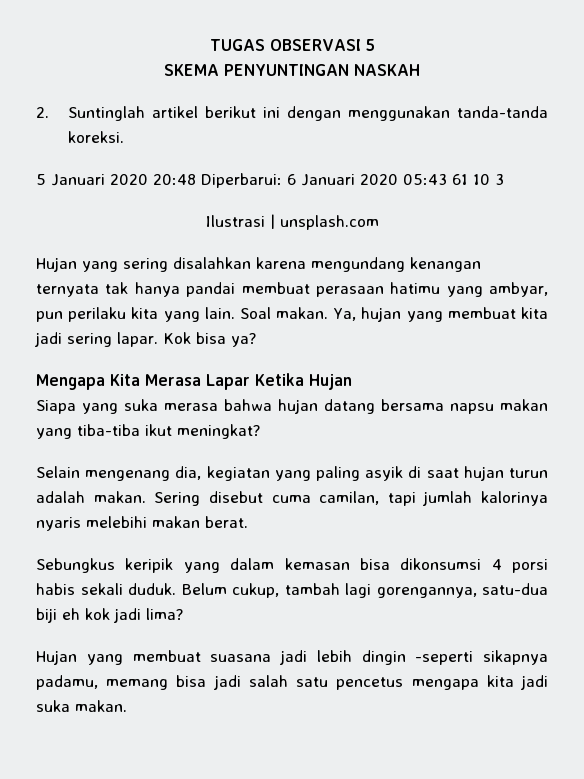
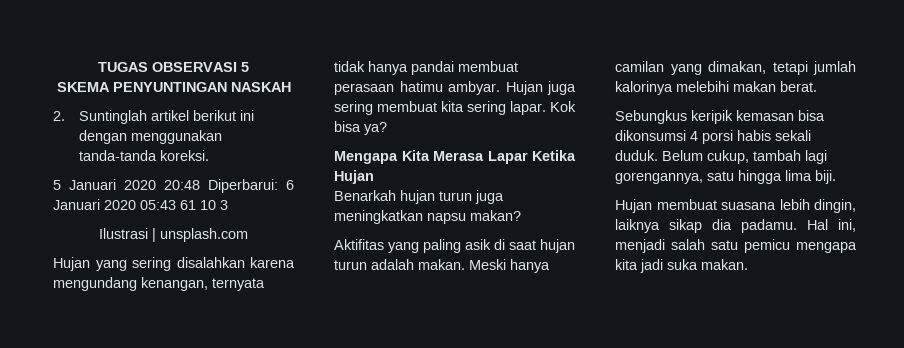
- Hujan yang sering disalahkan karena mengundang kenangan ternyata tak hanya pandai membuat perasaan hatimu yang ambyar, pun perilaku kita yang lain. Soal makan. Ya, hujan yang membuat kita jadi sering lapar.
+ Hujan yang sering disalahkan karena mengundang kenangan, ternyata tidak hanya pandai membuat perasaan hatimu ambyar. Hujan juga sering membuat kita sering lapar.
- Siapa yang suka merasa bahwa hujan datang bersama napsu makan yang tiba-tiba ikut meningkat?
- Selain mengenang dia, kegiatan yang paling asyik di saat hujan turun adalah makan.
+ Benarkah hujan turun juga meningkatkan napsu makan?
+ Aktifitas yang paling asik di saat hujan turun adalah makan.
- Sering disebut cuma camilan, tapi jumlah kalorinya nyaris melebihi makan berat.
+ Meski hanya camilan yang dimakan, tetapi jumlah kalorinya melebihi makan berat.
- Sebungkus keripik yang dalam kemasan bisa dikonsumsi 4 porsi habis sekali duduk.
+ Sebungkus keripik kemasan bisa dikonsumsi 4 porsi habis sekali duduk.
- Belum cukup, tambah lagi gorengannya, satu-dua biji eh kok jadi lima?
- Hujan yang membuat suasana jadi lebih dingin -seperti sikapnya padamu, memang bisa jadi salah satu pencetus mengapa kita jadi suka makan.
+ Belum cukup, tambah lagi gorengannya, satu hingga lima biji.
+ Hujan membuat suasana lebih dingin, laiknya sikap dia padamu. Hal ini, menjadi salah satu pemicu mengapa kita jadi suka makan.

